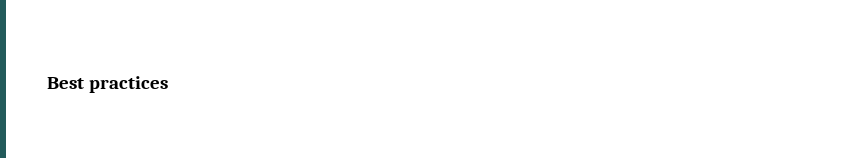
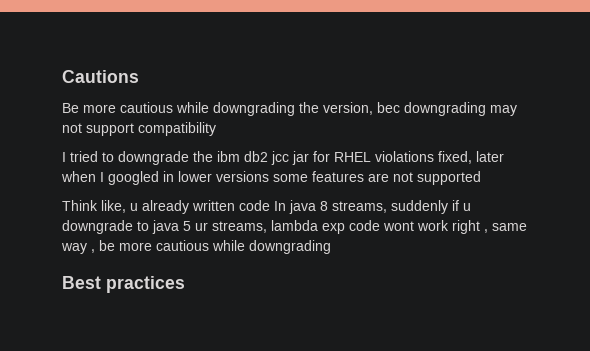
+ Cautions
+ Be more cautious while downgrading the version, bec downgrading may not support compatibility
+ I tried to downgrade the ibm db2 jcc jar for RHEL violations fixed, later when I googled in lower versions some features are not supported
+ Think like, u already written code In java 8 streams, suddenly if u downgrade to java 5 ur streams, lambda exp code wont work right , same way , be more cautious while downgrading

